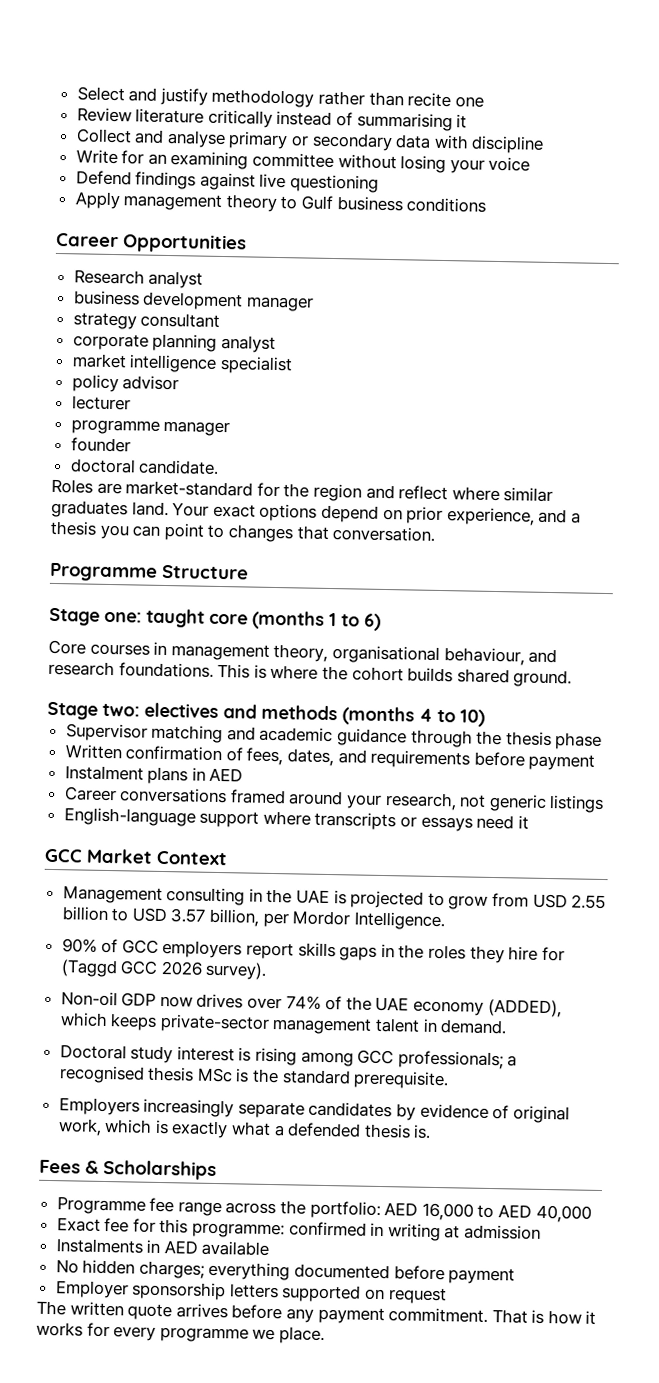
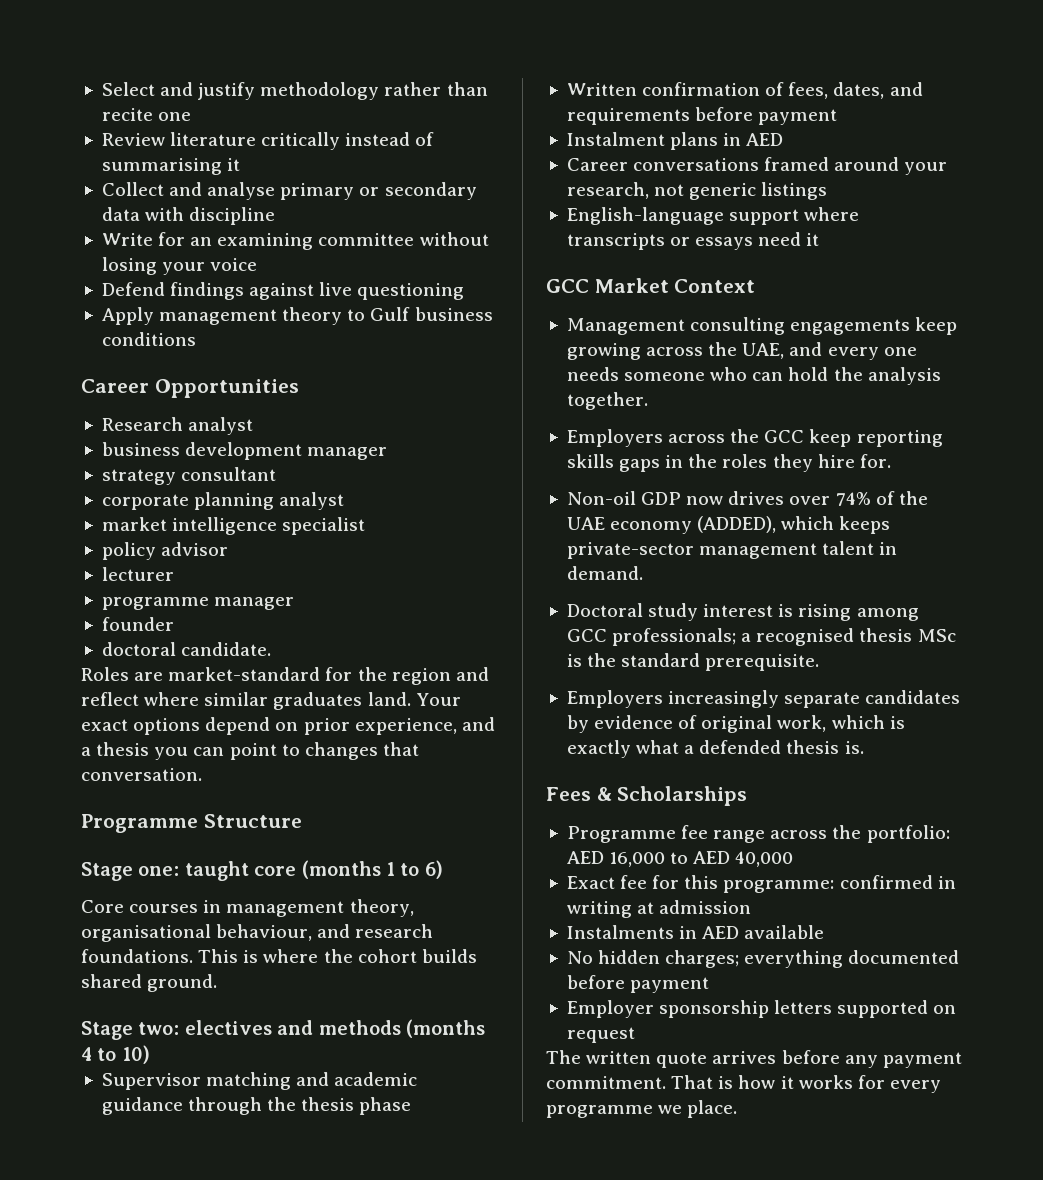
- Management consulting in the UAE is projected to grow from USD 2.55 billion to USD 3.57 billion, per Mordor Intelligence.
- 90% of GCC employers report skills gaps in the roles they hire for (Taggd GCC 2026 survey).
+ Management consulting engagements keep growing across the UAE, and every one needs someone who can hold the analysis together.
+ Employers across the GCC keep reporting skills gaps in the roles they hire for.

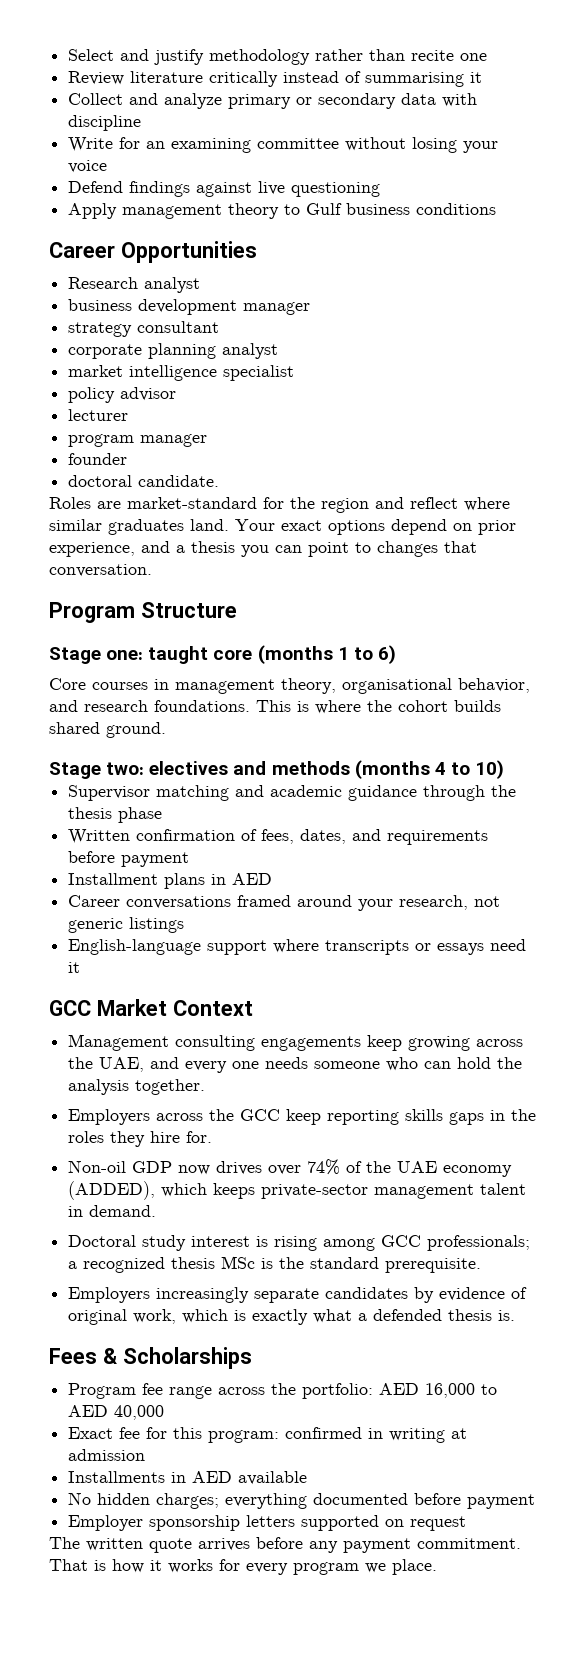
- Collect and analyse primary or secondary data with discipline
+ Collect and analyze primary or secondary data with discipline
- programme manager
+ program manager
- Programme Structure
+ Program Structure
- Core courses in management theory, organisational behaviour, and research foundations.
+ Core courses in management theory, organisational behavior, and research foundations.
- Instalment plans in AED
+ Installment plans in AED
- Doctoral study interest is rising among GCC professionals; a recognised thesis MSc is the standard prerequisite.
+ Doctoral study interest is rising among GCC professionals; a recognized thesis MSc is the standard prerequisite.
- Programme fee range across the portfolio: AED 16,000 to AED 40,000
+ Program fee range across the portfolio: AED 16,000 to AED 40,000
- Exact fee for this programme: confirmed in writing at admission
+ Exact fee for this program: confirmed in writing at admission
- Instalments in AED available
+ Installments in AED available
- That is how it works for every programme we place.
+ That is how it works for every program we place.

